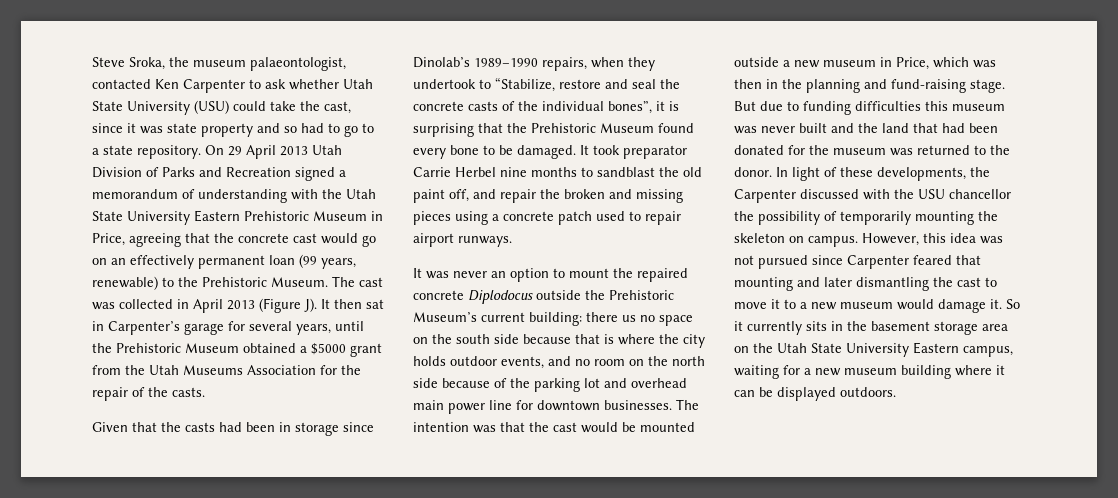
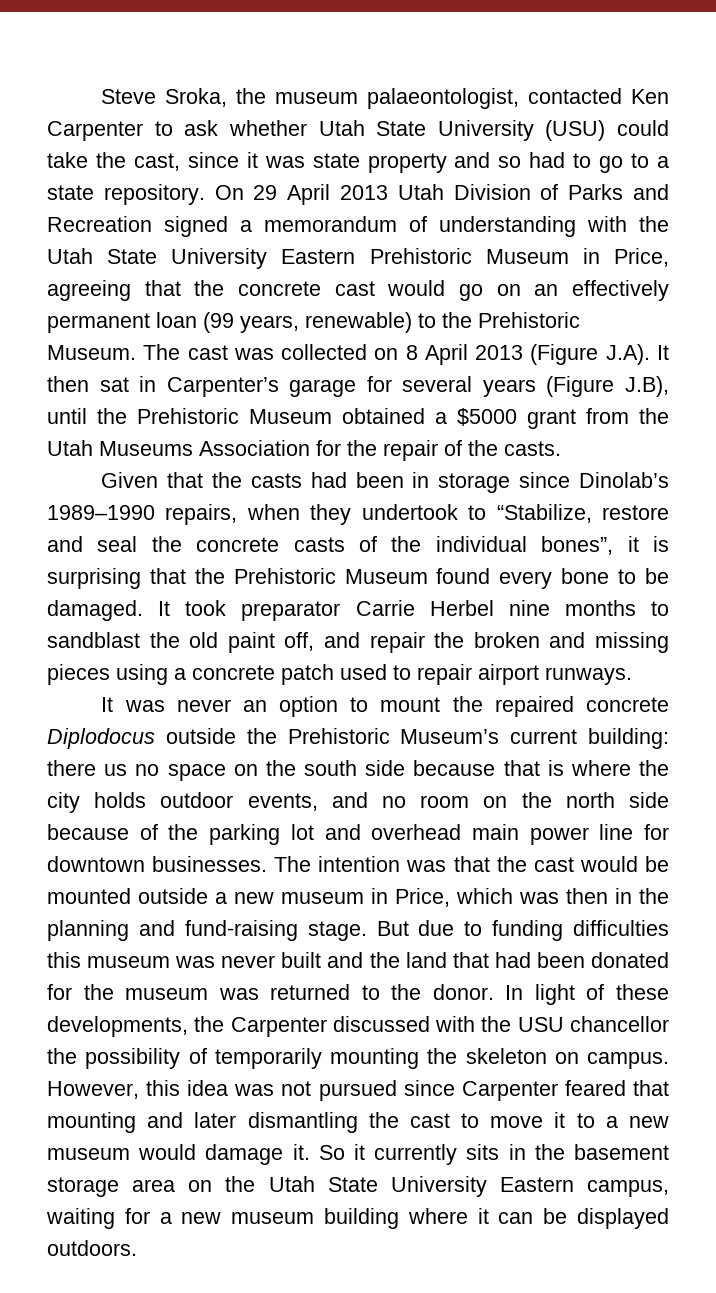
- The cast was collected in April 2013 (Figure J). It then sat in Carpenter’s garage for several years, until the Prehistoric Museum obtained a $5000 grant from the Utah Museums Association for the repair of the casts.
+ The cast was collected on 8 April 2013 (Figure J.A). It then sat in Carpenter’s garage for several years (Figure J.B), until the Prehistoric Museum obtained a $5000 grant from the Utah Museums Association for the repair of the casts.

